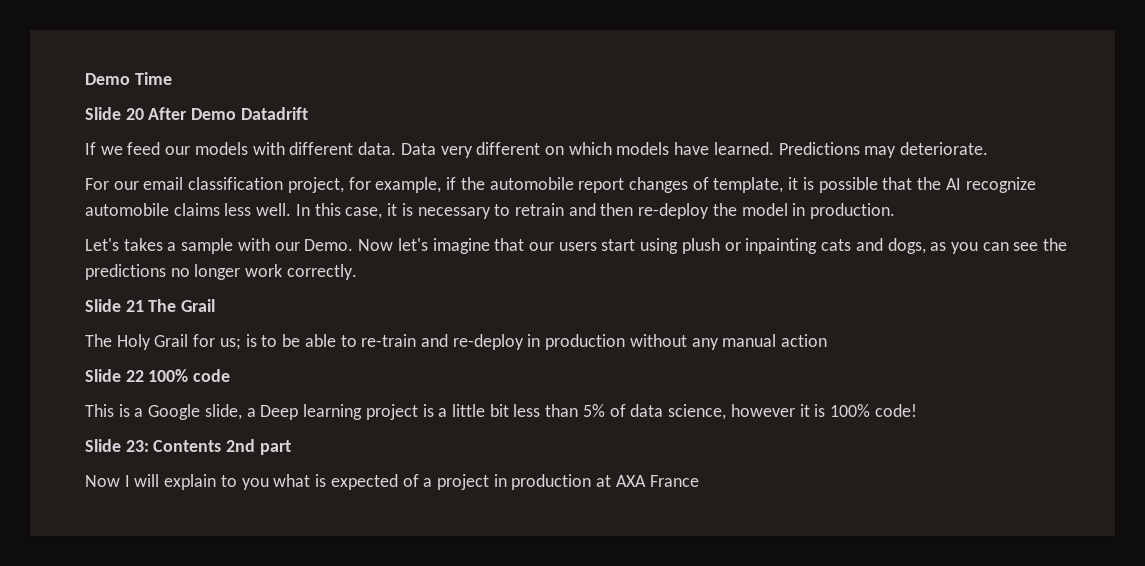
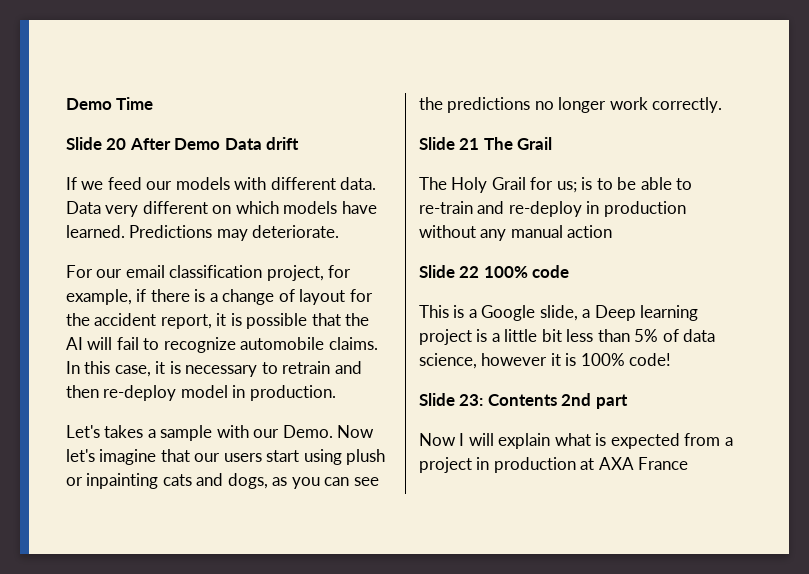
- Slide 20 After Demo Datadrift
+ Slide 20 After Demo Data drift
- For our email classification project, for example, if the automobile report changes of template, it is possible that the AI recognize automobile claims less well.
+ For our email classification project, for example, if there is a change of layout for the accident report, it is possible that the AI will fail to recognize automobile claims.
- In this case, it is necessary to retrain and then re-deploy the model in production.
+ In this case, it is necessary to retrain and then re-deploy model in production.
- Now I will explain to you what is expected of a project in production at AXA France
+ Now I will explain what is expected from a project in production at AXA France

